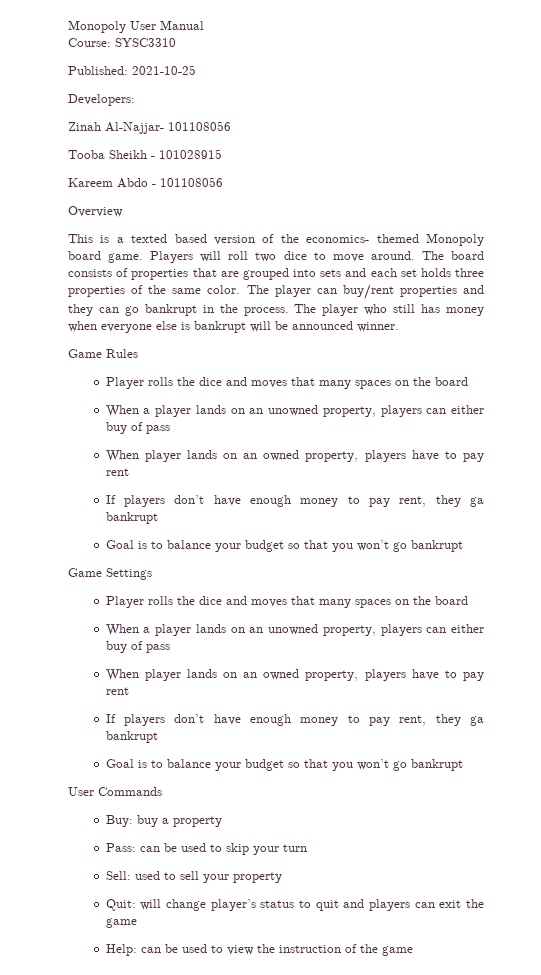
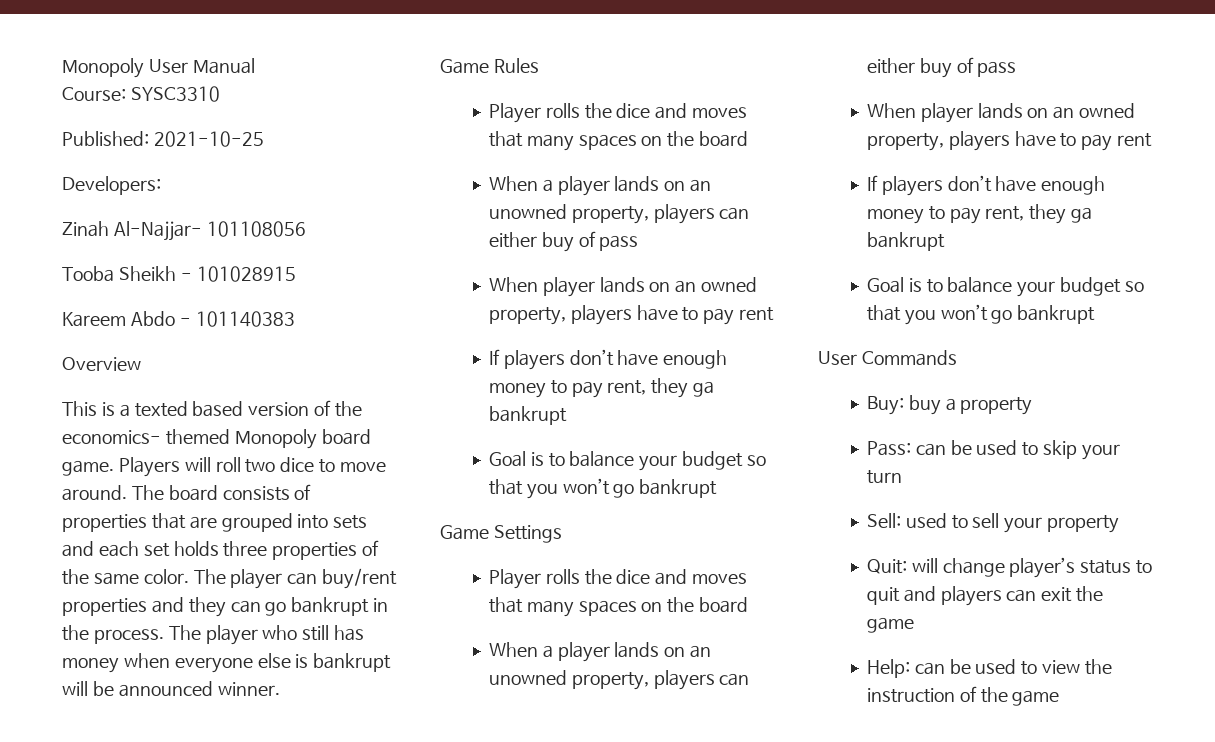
- Kareem Abdo - 101108056
+ Kareem Abdo - 101140383

